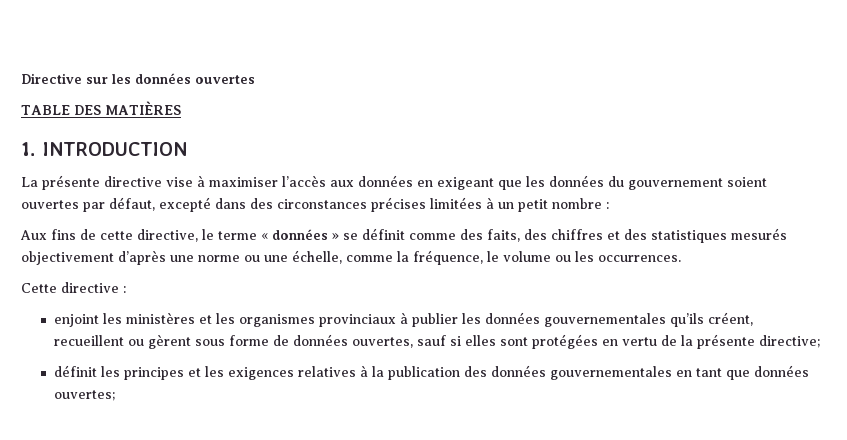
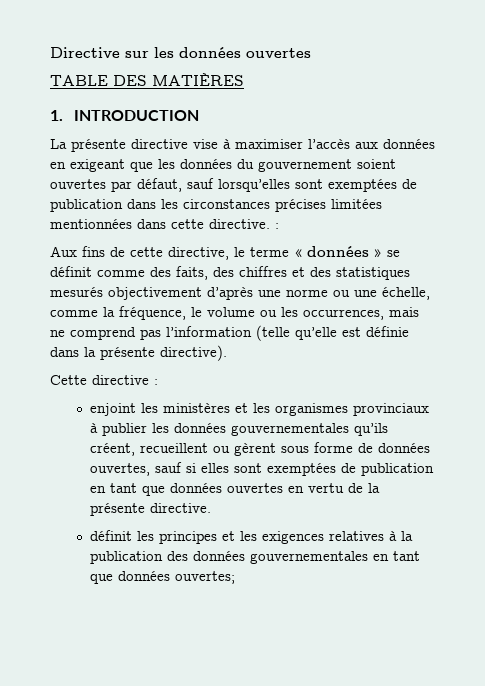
- La présente directive vise à maximiser l’accès aux données en exigeant que les données du gouvernement soient ouvertes par défaut, excepté dans des circonstances précises limitées à un petit nombre :
+ La présente directive vise à maximiser l’accès aux données en exigeant que les données du gouvernement soient ouvertes par défaut, sauf lorsqu’elles sont exemptées de publication dans les circonstances précises limitées mentionnées dans cette directive. :
- Aux fins de cette directive, le terme « données » se définit comme des faits, des chiffres et des statistiques mesurés objectivement d’après une norme ou une échelle, comme la fréquence, le volume ou les occurrences.
+ Aux fins de cette directive, le terme « données » se définit comme des faits, des chiffres et des statistiques mesurés objectivement d’après une norme ou une échelle, comme la fréquence, le volume ou les occurrences, mais ne comprend pas l’information (telle qu’elle est définie dans la présente directive).
- enjoint les ministères et les organismes provinciaux à publier les données gouvernementales qu’ils créent, recueillent ou gèrent sous forme de données ouvertes, sauf si elles sont protégées en vertu de la présente directive;
+ enjoint les ministères et les organismes provinciaux à publier les données gouvernementales qu’ils créent, recueillent ou gèrent sous forme de données ouvertes, sauf si elles sont exemptées de publication en tant que données ouvertes en vertu de la présente directive.

